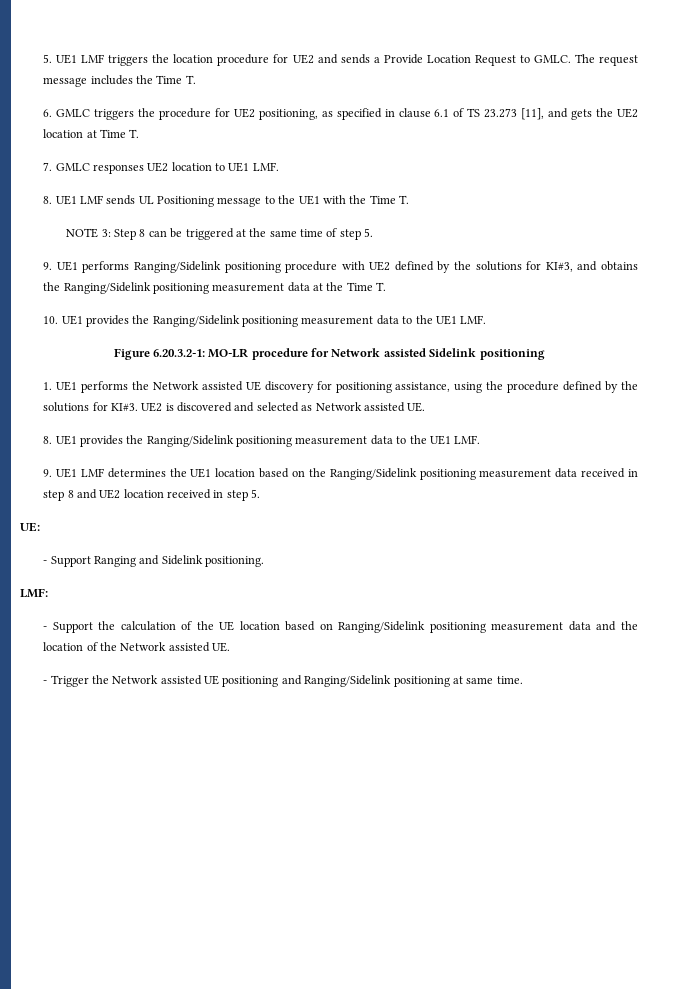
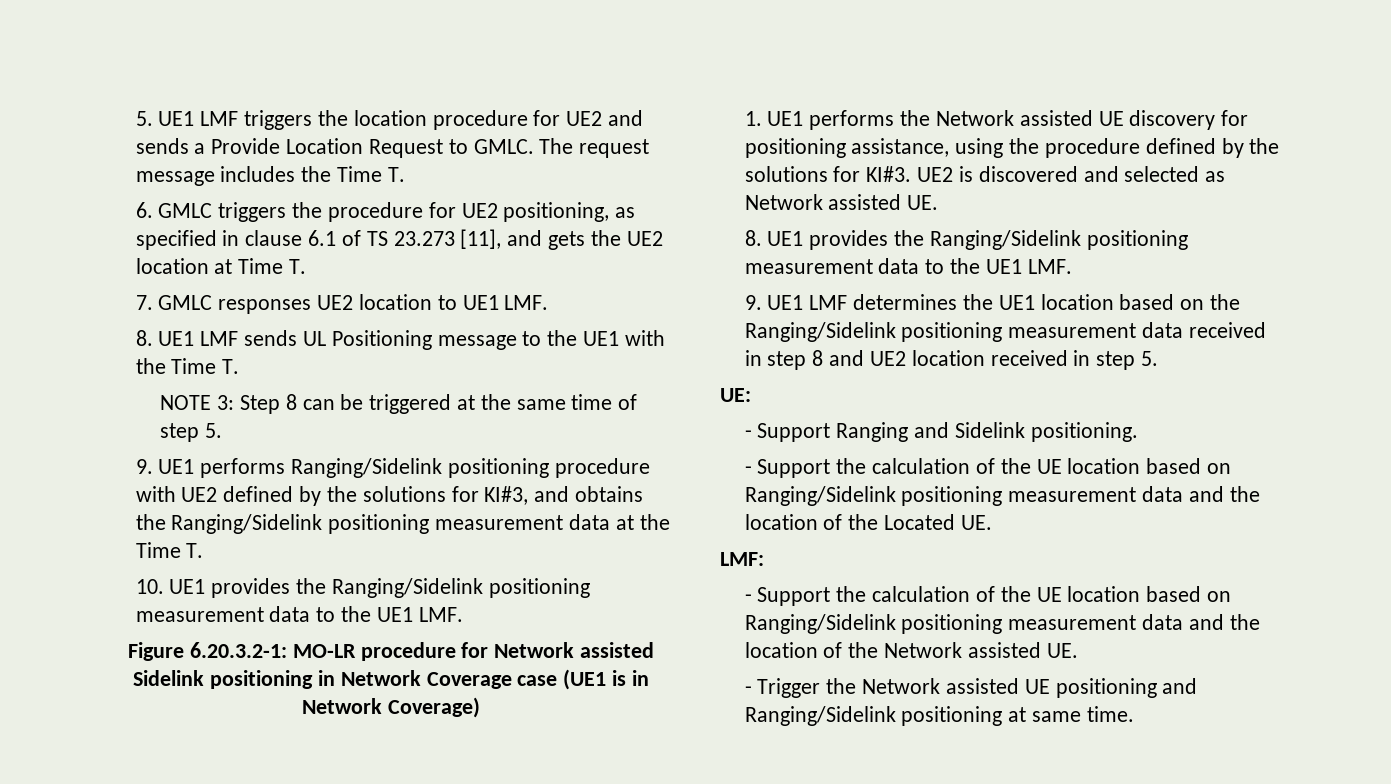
- Figure 6.20.3.2-1: MO-LR procedure for Network assisted Sidelink positioning
+ Figure 6.20.3.2-1: MO-LR procedure for Network assisted Sidelink positioning in Network Coverage case (UE1 is in Network Coverage)
+ - Support the calculation of the UE location based on Ranging/Sidelink positioning measurement data and the location of the Located UE.

